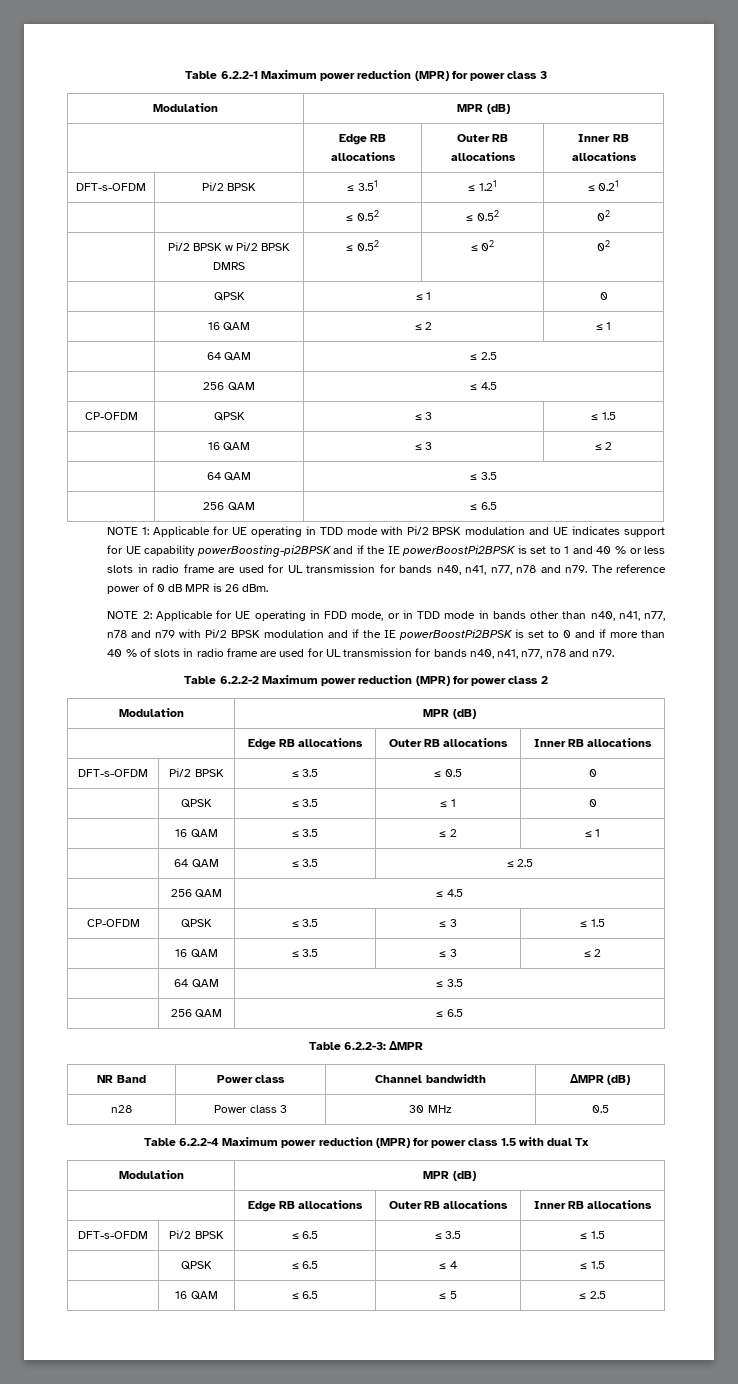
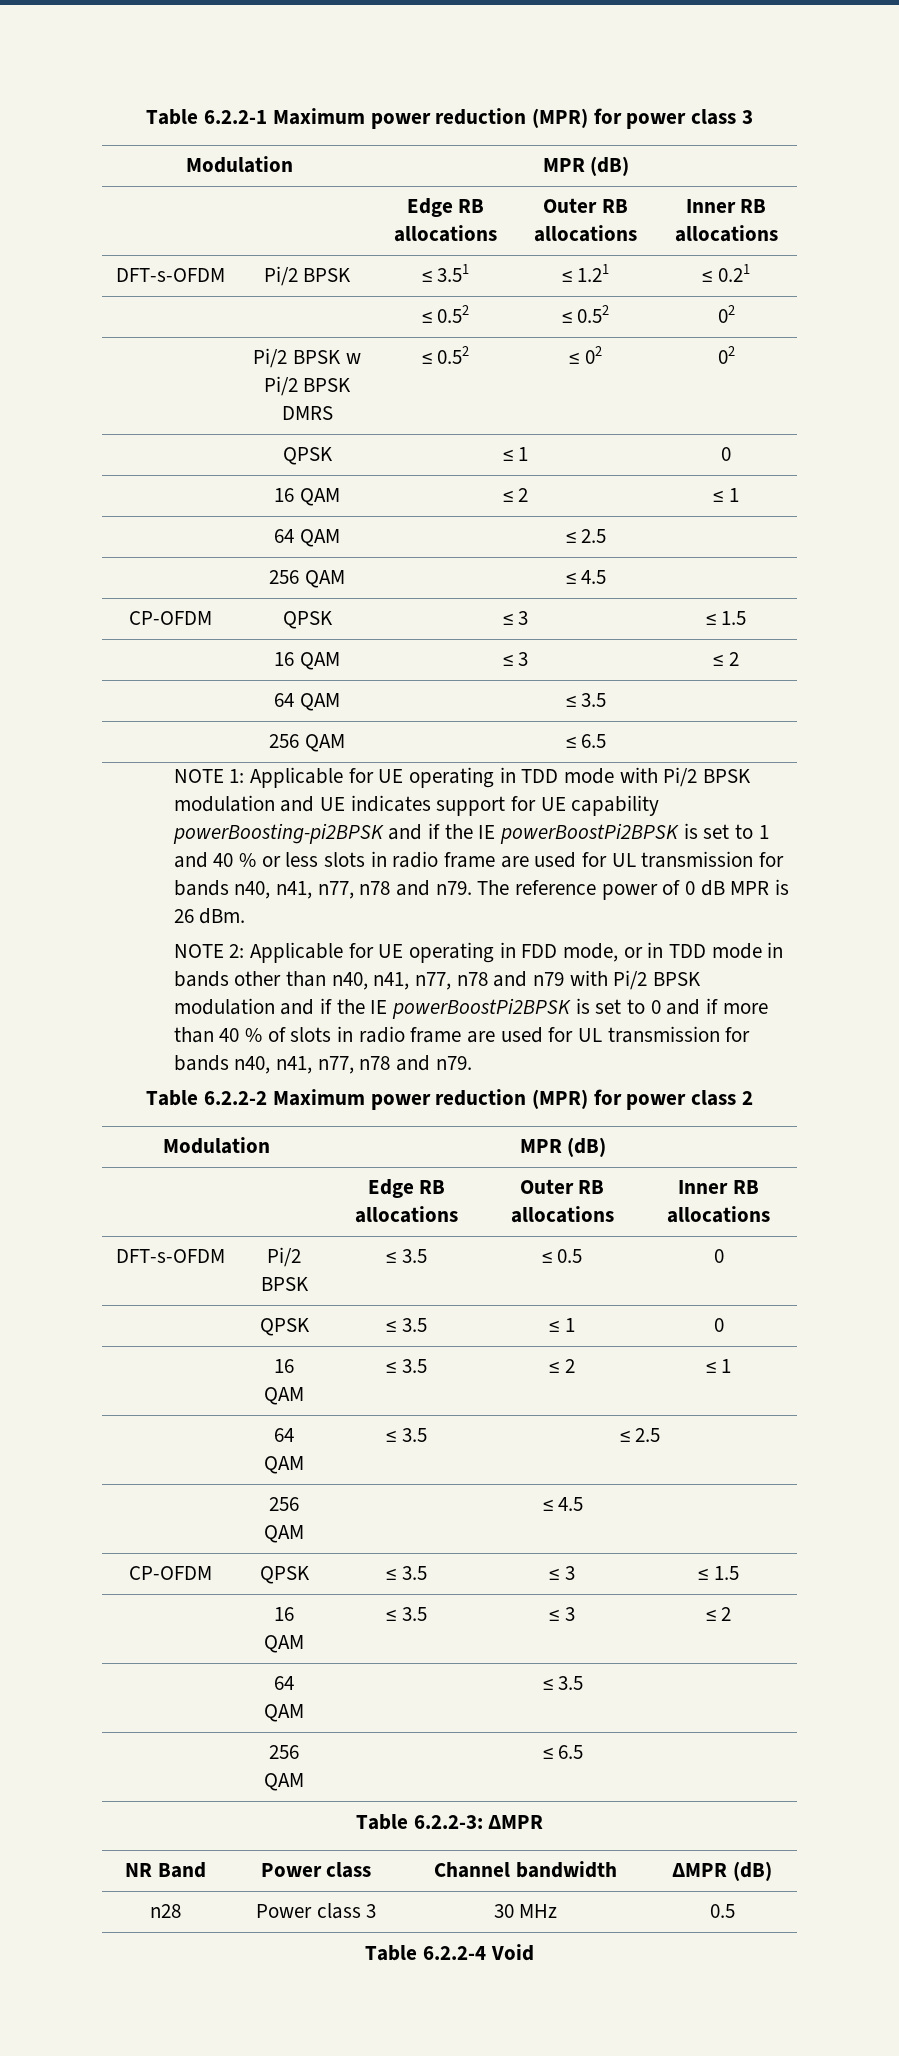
- Table 6.2.2-4 Maximum power reduction (MPR) for power class 1.5 with dual Tx
- Modulation | MPR (dB)
- | Edge RB allocations | Outer RB allocations | Inner RB allocations
- DFT-s-OFDM | Pi/2 BPSK | ≤ 6.5 | ≤ 3.5 | ≤ 1.5
- | QPSK | ≤ 6.5 | ≤ 4 | ≤ 1.5
- | 16 QAM | ≤ 6.5 | ≤ 5 | ≤ 2.5
+ Table 6.2.2-4 Void

